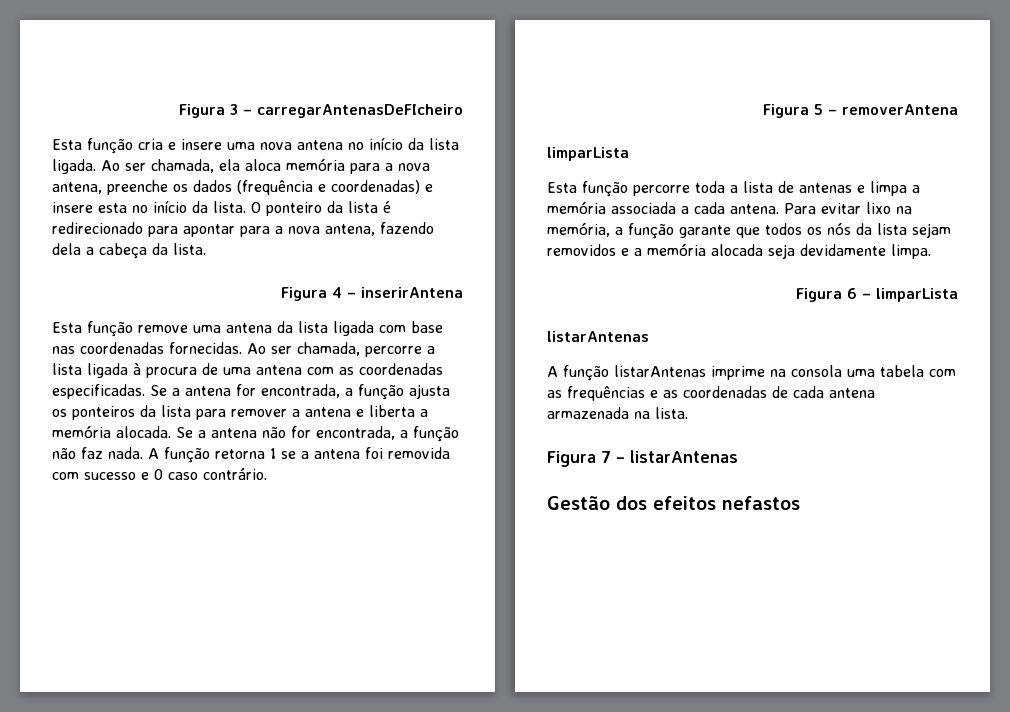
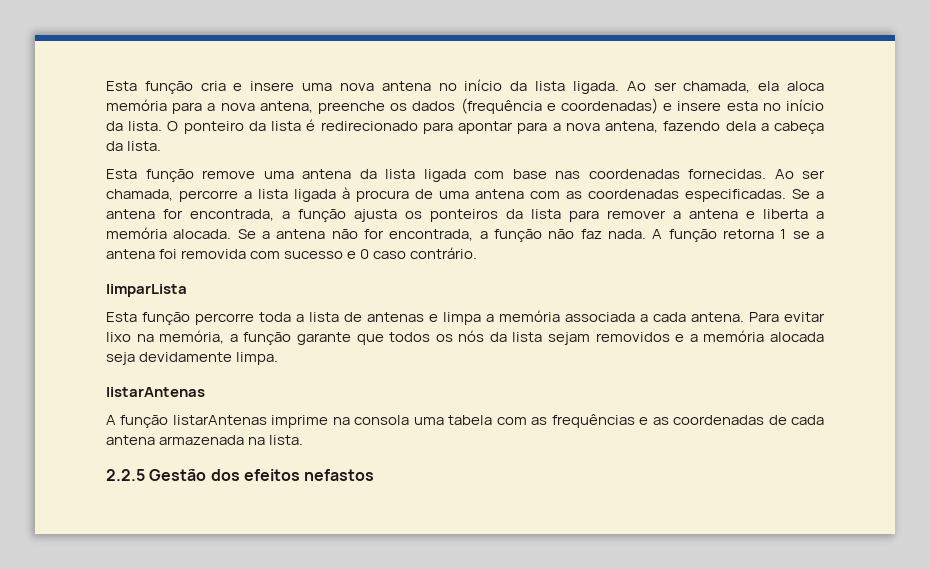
- Figura 3 – carregarAntenasDeFIcheiro
- Figura 4 – inserirAntena
- Figura 5 – removerAntena
- Figura 6 – limparLista
- Figura 7 – listarAntenas
- Gestão dos efeitos nefastos
+ 2.2.5 Gestão dos efeitos nefastos

